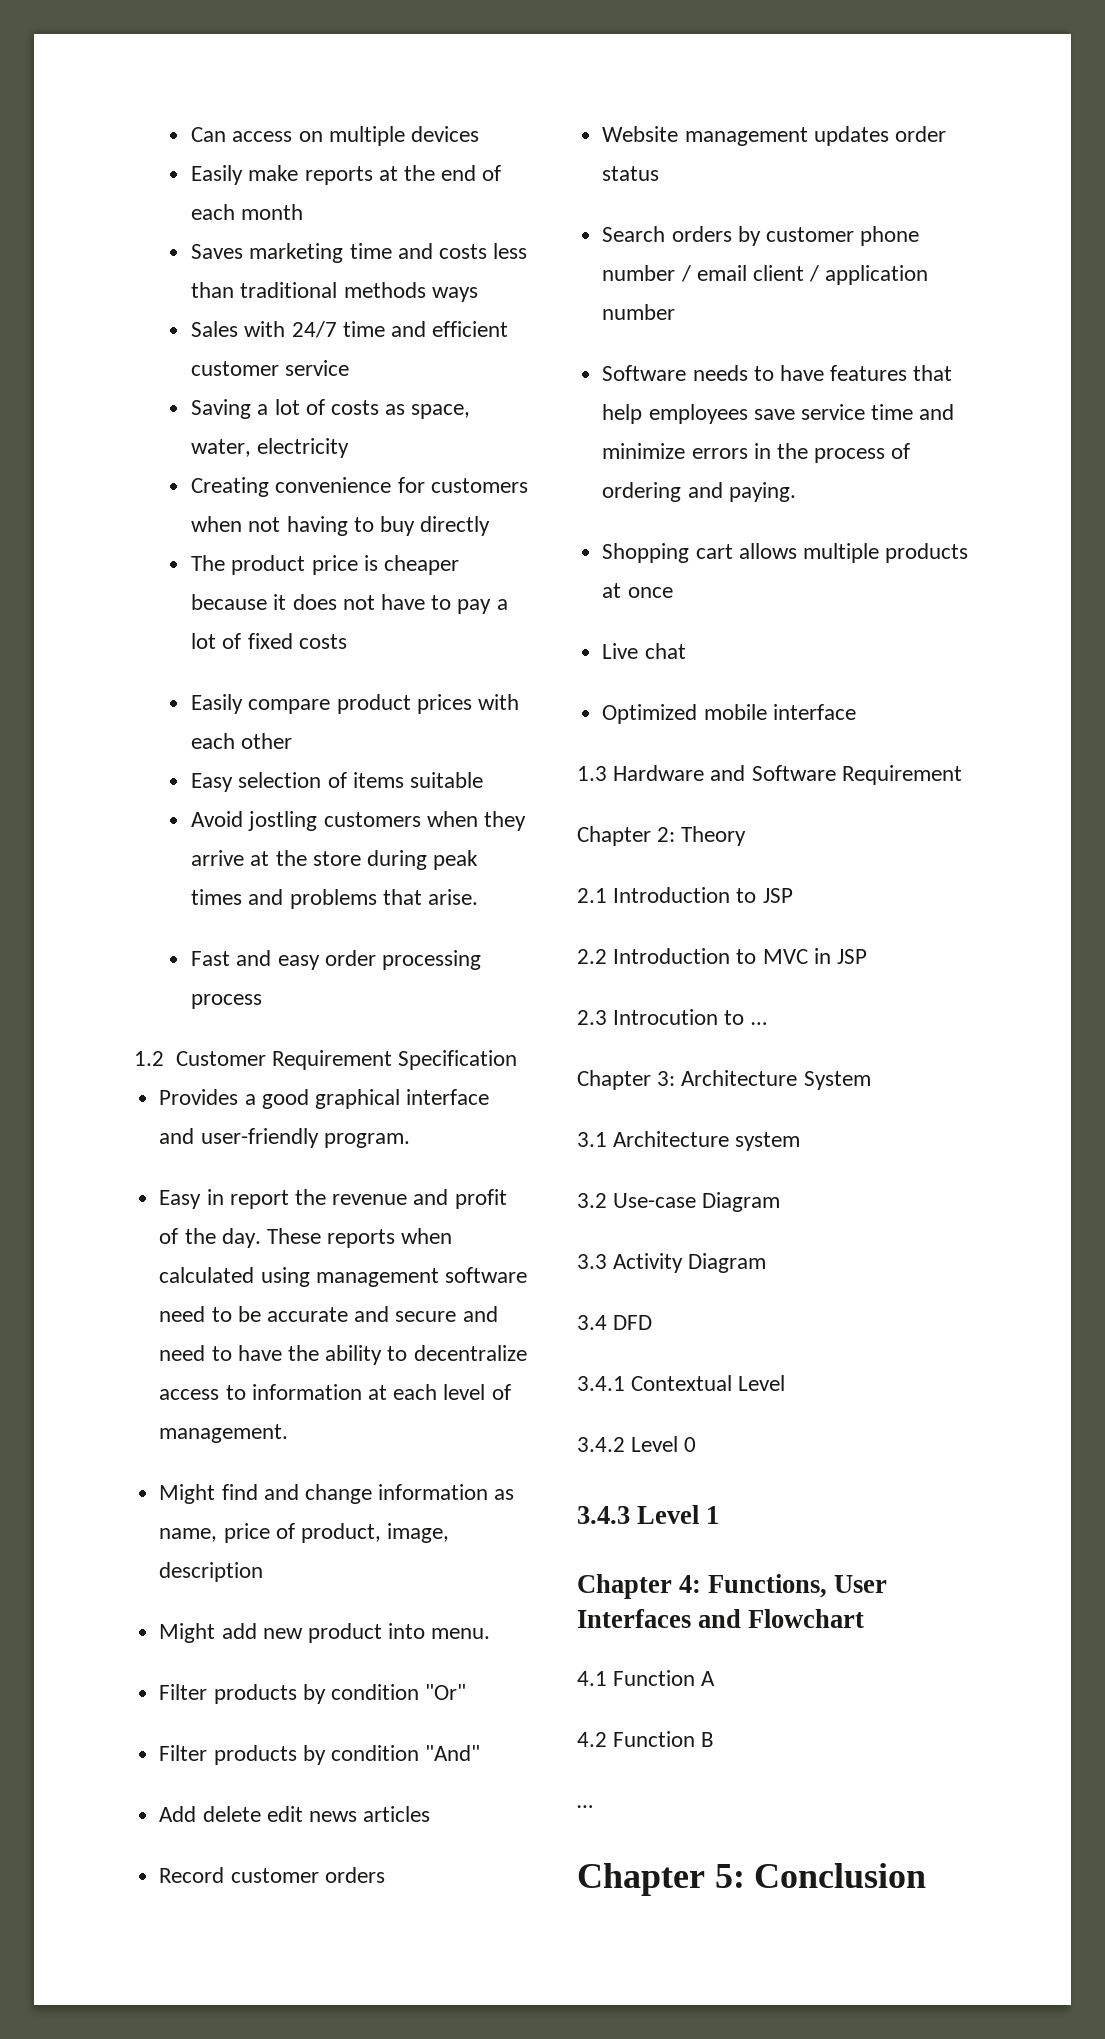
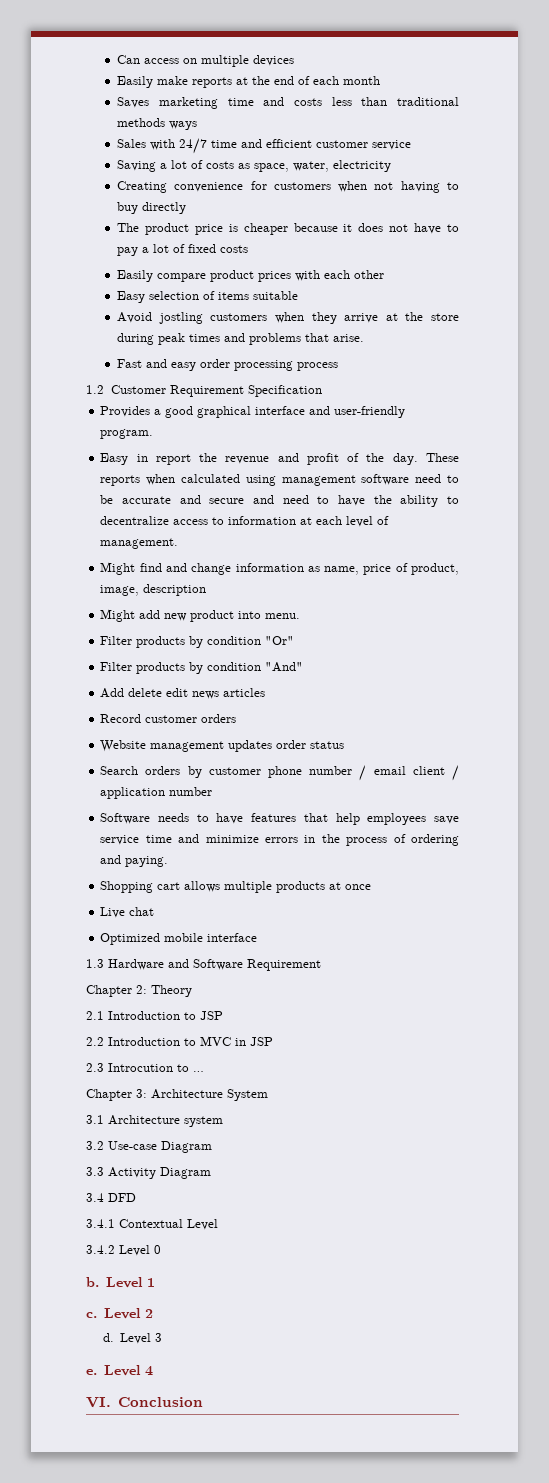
- 3.4.3 Level 1
+ b. Level 1
- Chapter 4: Functions, User Interfaces and Flowchart
- 4.1 Function A
- 4.2 Function B
- …
- Chapter 5: Conclusion
+ c. Level 2
+ d. Level 3
+ e. Level 4
+ VI. Conclusion

